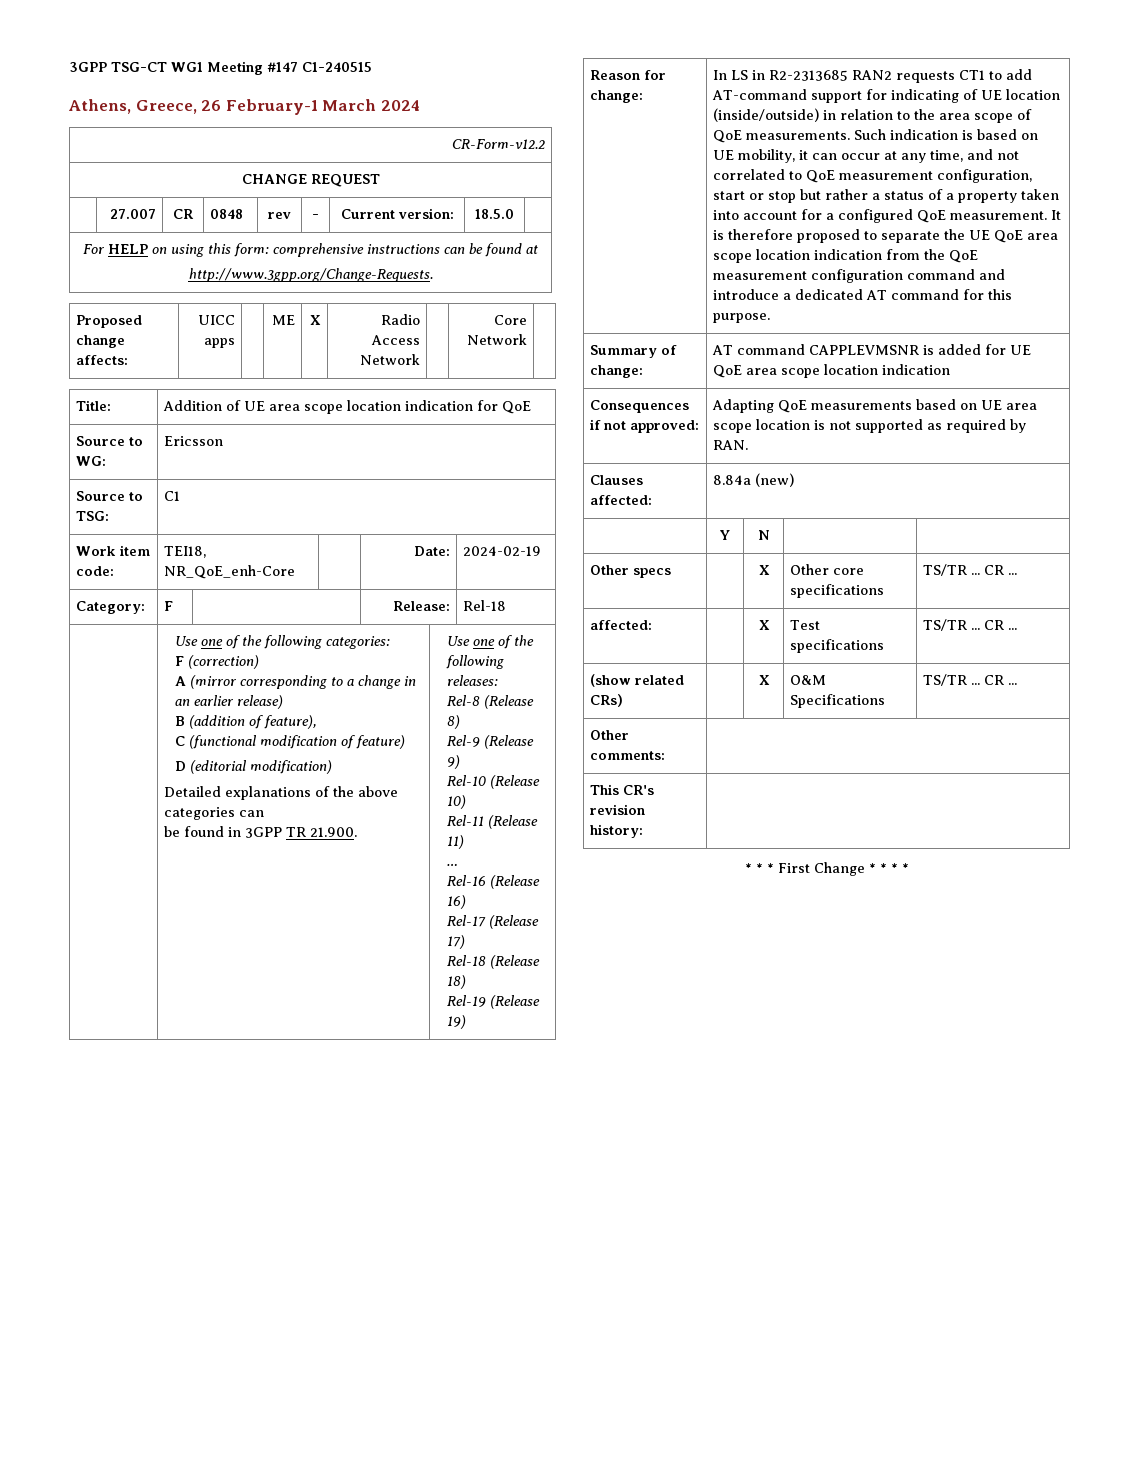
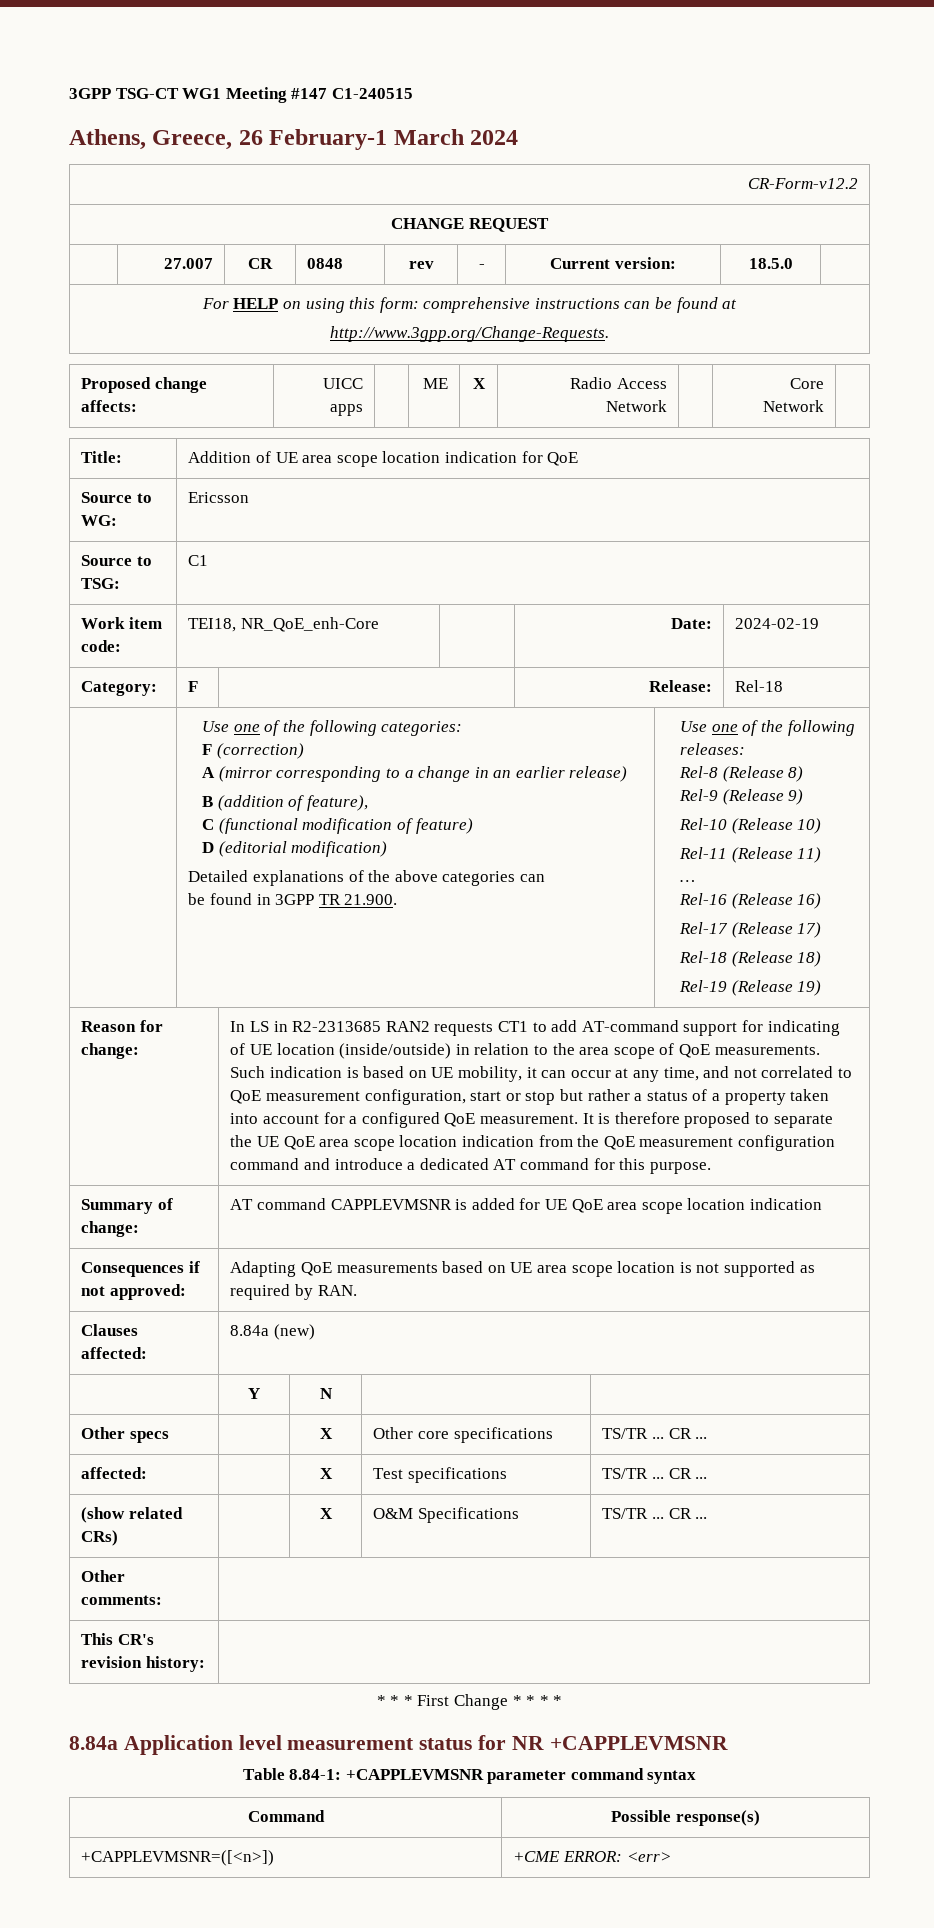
+ 8.84a Application level measurement status for NR +CAPPLEVMSNR
+ Table 8.84-1: +CAPPLEVMSNR parameter command syntax
+ Command | Possible response(s)
+ +CAPPLEVMSNR=([<n>]) | +CME ERROR: <err>

